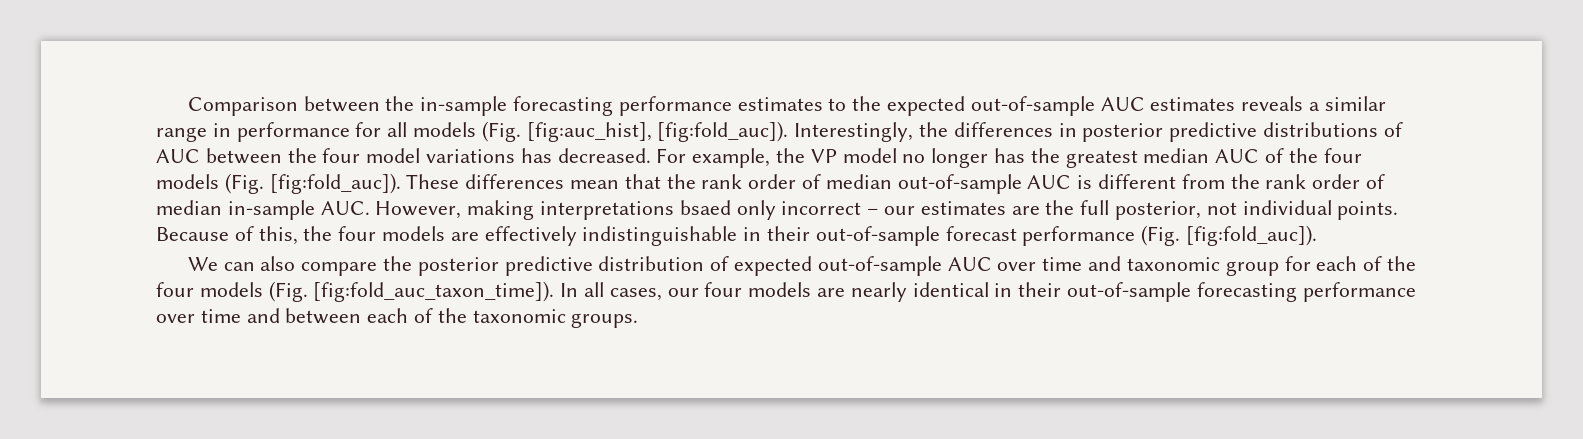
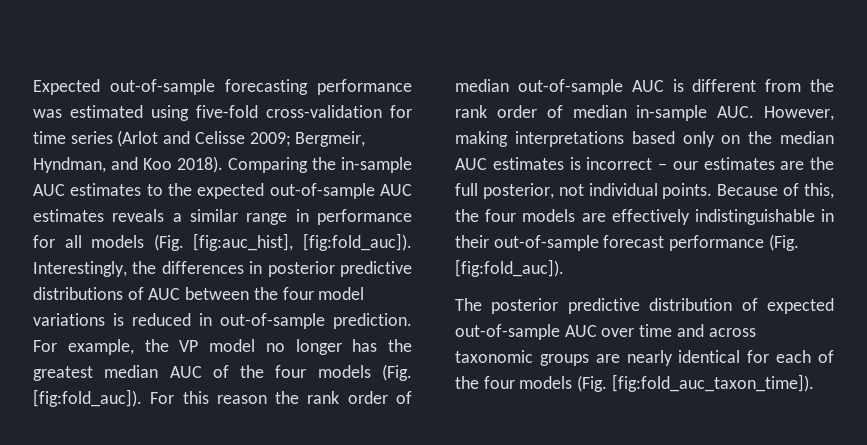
- Comparison between the in-sample forecasting performance estimates to the expected out-of-sample AUC estimates reveals a similar range in performance for all models (Fig. [fig:auc_hist], [fig:fold_auc]).
+ Expected out-of-sample forecasting performance was estimated using five-fold cross-validation for time series (Arlot and Celisse 2009; Bergmeir, Hyndman, and Koo 2018). Comparing the in-sample AUC estimates to the expected out-of-sample AUC estimates reveals a similar range in performance for all models (Fig. [fig:auc_hist], [fig:fold_auc]).
- Interestingly, the differences in posterior predictive distributions of AUC between the four model variations has decreased.
+ Interestingly, the differences in posterior predictive distributions of AUC between the four model variations is reduced in out-of-sample prediction.
- These differences mean that the rank order of median out-of-sample AUC is different from the rank order of median in-sample AUC. However, making interpretations bsaed only incorrect – our estimates are the full posterior, not individual points.
+ For this reason the rank order of median out-of-sample AUC is different from the rank order of median in-sample AUC. However, making interpretations based only on the median AUC estimates is incorrect – our estimates are the full posterior, not individual points.
- We can also compare the posterior predictive distribution of expected out-of-sample AUC over time and taxonomic group for each of the four models (Fig. [fig:fold_auc_taxon_time]). In all cases, our four models are nearly identical in their out-of-sample forecasting performance over time and between each of the taxonomic groups.
+ The posterior predictive distribution of expected out-of-sample AUC over time and across taxonomic groups are nearly identical for each of the four models (Fig. [fig:fold_auc_taxon_time]).

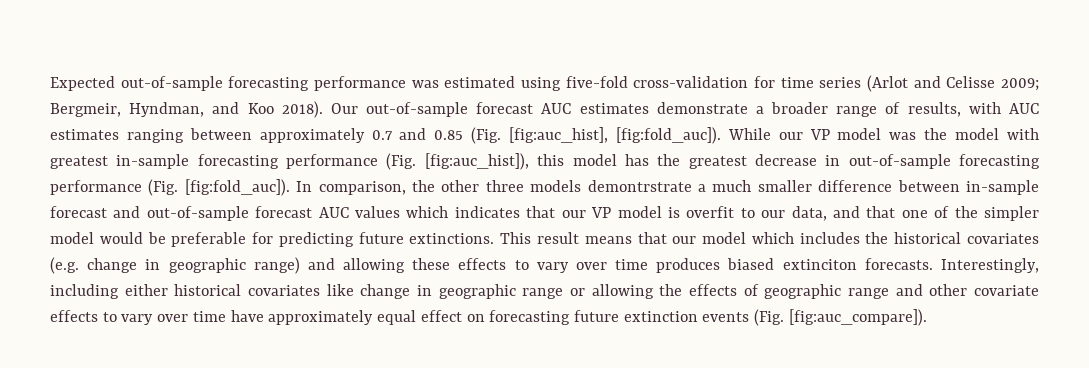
- Comparing the in-sample AUC estimates to the expected out-of-sample AUC estimates reveals a similar range in performance for all models (Fig. [fig:auc_hist], [fig:fold_auc]). Interestingly, the differences in posterior predictive distributions of AUC between the four model variations is reduced in out-of-sample prediction. For example, the VP model no longer has the greatest median AUC of the four models (Fig. [fig:fold_auc]). For this reason the rank order of median out-of-sample AUC is different from the rank order of median in-sample AUC. However, making interpretations based only on the median AUC estimates is incorrect – our estimates are the full posterior, not individual points. Because of this, the four models are effectively indistinguishable in their out-of-sample forecast performance (Fig. [fig:fold_auc]).
- The posterior predictive distribution of expected out-of-sample AUC over time and across taxonomic groups are nearly identical for each of the four models (Fig. [fig:fold_auc_taxon_time]).
+ Our out-of-sample forecast AUC estimates demonstrate a broader range of results, with AUC estimates ranging between approximately 0.7 and 0.85 (Fig. [fig:auc_hist], [fig:fold_auc]). While our VP model was the model with greatest in-sample forecasting performance (Fig. [fig:auc_hist]), this model has the greatest decrease in out-of-sample forecasting performance (Fig. [fig:fold_auc]). In comparison, the other three models demontrstrate a much smaller difference between in-sample forecast and out-of-sample forecast AUC values which indicates that our VP model is overfit to our data, and that one of the simpler model would be preferable for predicting future extinctions. This result means that our model which includes the historical covariates (e.g. change in geographic range) and allowing these effects to vary over time produces biased extinciton forecasts. Interestingly, including either historical covariates like change in geographic range or allowing the effects of geographic range and other covariate effects to vary over time have approximately equal effect on forecasting future extinction events (Fig. [fig:auc_compare]).

